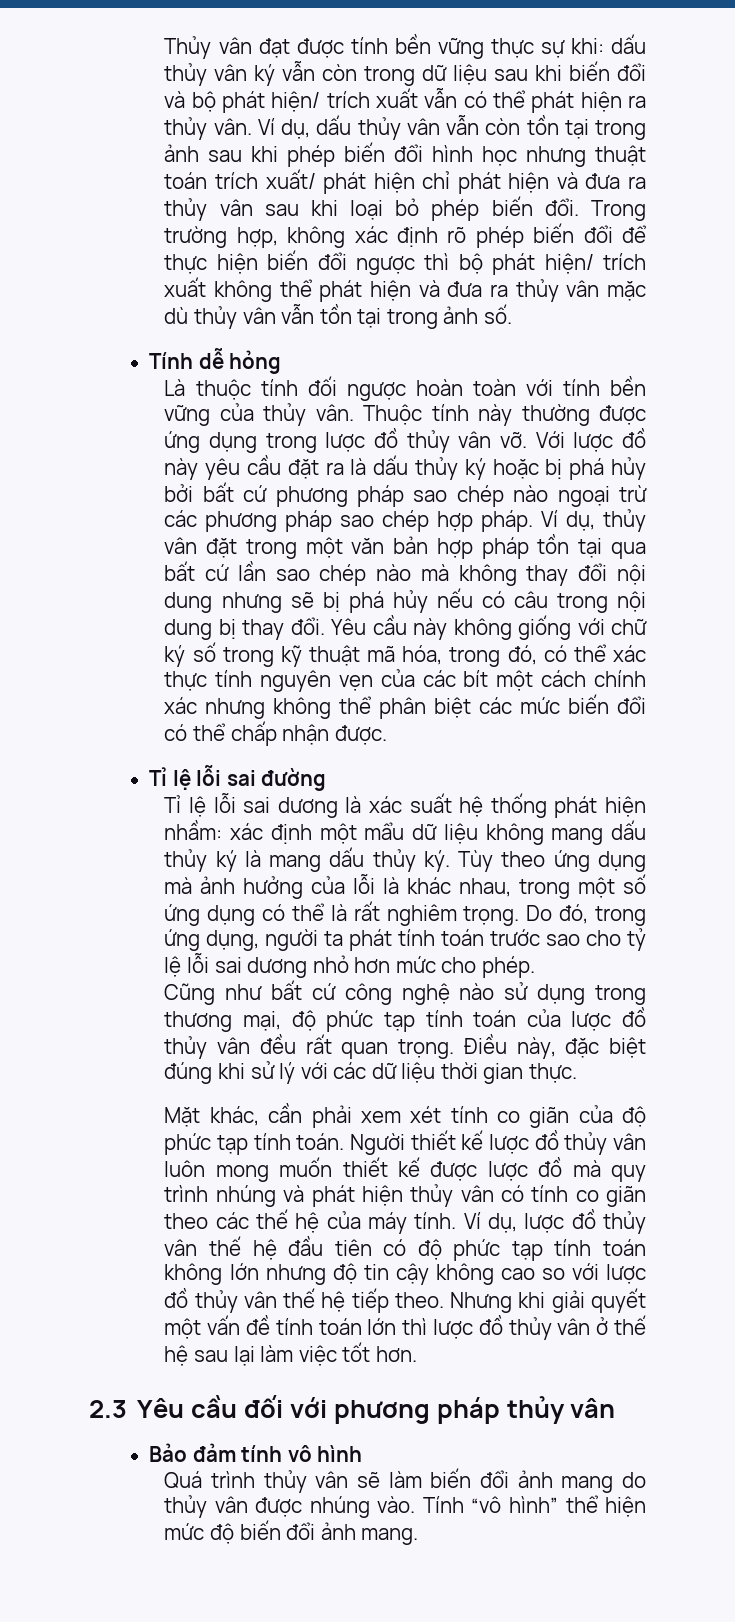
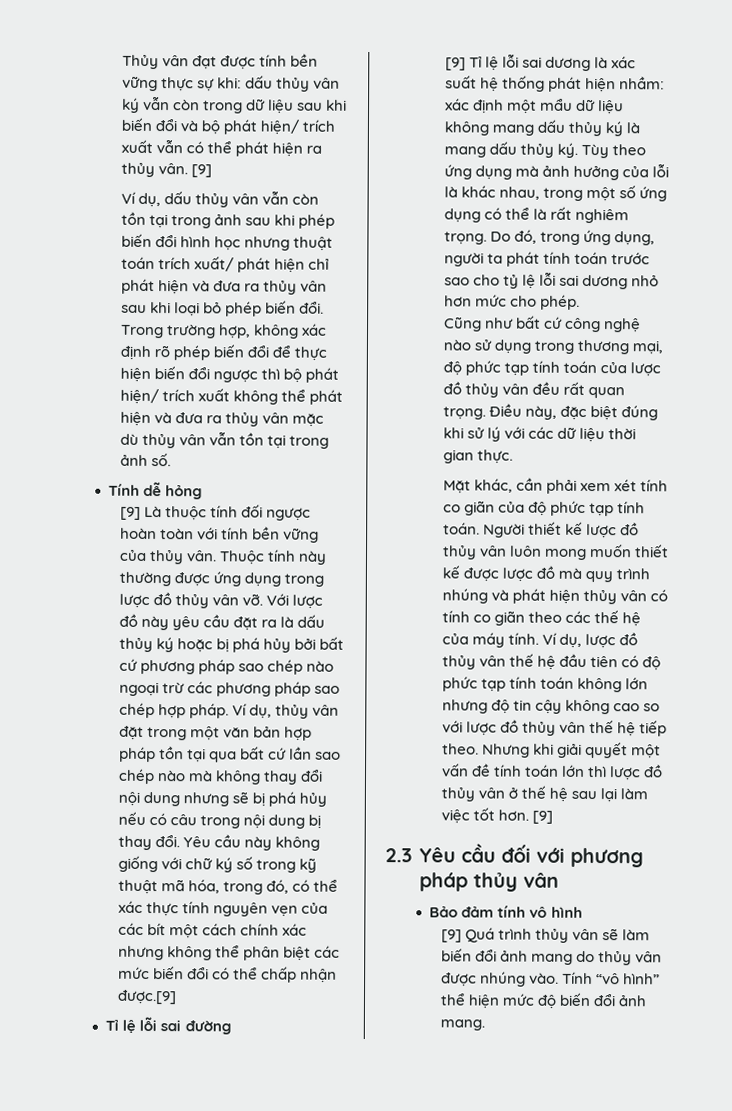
- dấu thủy vân ký vẫn còn trong dữ liệu sau khi biến đổi và bộ phát hiện/ trích xuất vẫn có thể phát hiện ra thủy vân. Ví dụ, dấu thủy vân vẫn còn tồn tại trong ảnh sau khi phép biến đổi hình học nhưng thuật toán trích xuất/ phát hiện chỉ phát hiện và đưa ra thủy vân sau khi loại bỏ phép biến đổi.
+ dấu thủy vân ký vẫn còn trong dữ liệu sau khi biến đổi và bộ phát hiện/ trích xuất vẫn có thể phát hiện ra thủy vân. [9]
+ Ví dụ, dấu thủy vân vẫn còn tồn tại trong ảnh sau khi phép biến đổi hình học nhưng thuật toán trích xuất/ phát hiện chỉ phát hiện và đưa ra thủy vân sau khi loại bỏ phép biến đổi.
- Là thuộc tính đối ngược hoàn toàn với tính bền vững của thủy vân.
+ [9] Là thuộc tính đối ngược hoàn toàn với tính bền vững của thủy vân.
- Yêu cầu này không giống với chữ ký số trong kỹ thuật mã hóa, trong đó, có thể xác thực tính nguyên vẹn của các bít một cách chính xác nhưng không thể phân biệt các mức biến đổi có thể chấp nhận được.
+ Yêu cầu này không giống với chữ ký số trong kỹ thuật mã hóa, trong đó, có thể xác thực tính nguyên vẹn của các bít một cách chính xác nhưng không thể phân biệt các mức biến đổi có thể chấp nhận được.[9]
- Tỉ lệ lỗi sai dương là xác suất hệ thống phát hiện nhầm: xác định một mẩu dữ liệu không mang dấu thủy ký là mang dấu thủy ký.
+ [9] Tỉ lệ lỗi sai dương là xác suất hệ thống phát hiện nhầm: xác định một mẩu dữ liệu không mang dấu thủy ký là mang dấu thủy ký.
- Nhưng khi giải quyết một vấn đề tính toán lớn thì lược đồ thủy vân ở thế hệ sau lại làm việc tốt hơn.
+ Nhưng khi giải quyết một vấn đề tính toán lớn thì lược đồ thủy vân ở thế hệ sau lại làm việc tốt hơn. [9]
- Quá trình thủy vân sẽ làm biến đổi ảnh mang do thủy vân được nhúng vào.
+ [9] Quá trình thủy vân sẽ làm biến đổi ảnh mang do thủy vân được nhúng vào.

